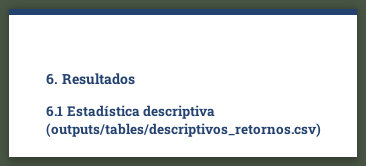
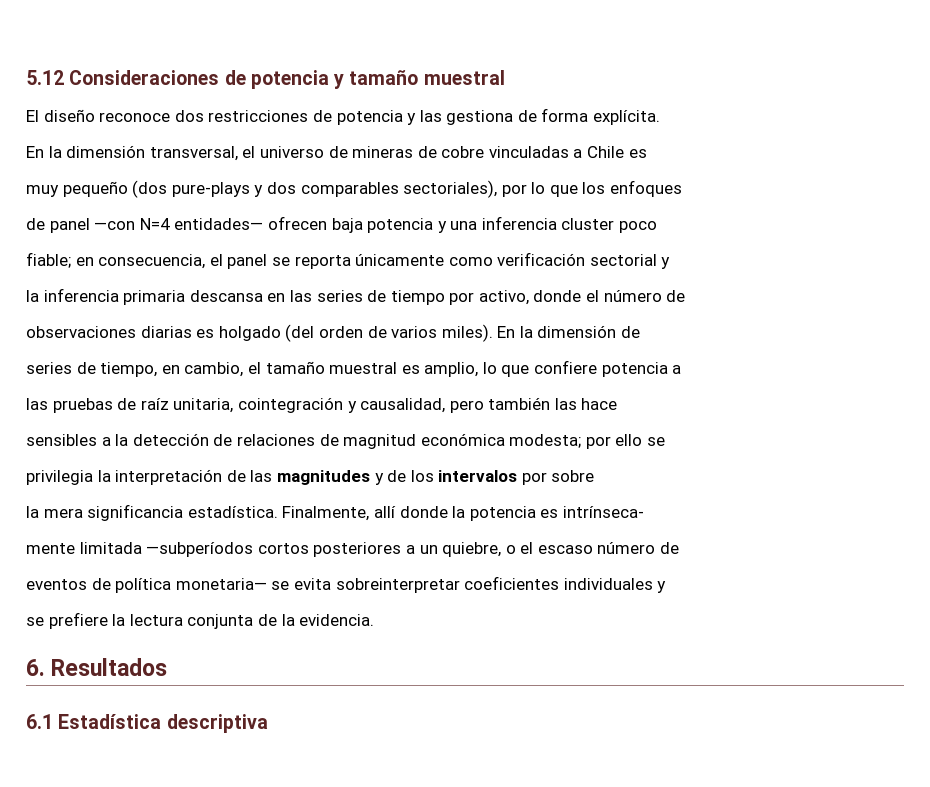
+ 5.12 Consideraciones de potencia y tamaño muestral
+ El diseño reconoce dos restricciones de potencia y las gestiona de forma explícita.
+ En la dimensión transversal, el universo de mineras de cobre vinculadas a Chile es
+ muy pequeño (dos pure-plays y dos comparables sectoriales), por lo que los enfoques
+ de panel —con N=4 entidades— ofrecen baja potencia y una inferencia cluster poco
+ fiable; en consecuencia, el panel se reporta únicamente como verificación sectorial y
+ la inferencia primaria descansa en las series de tiempo por activo, donde el número de
+ observaciones diarias es holgado (del orden de varios miles). En la dimensión de
+ series de tiempo, en cambio, el tamaño muestral es amplio, lo que confiere potencia a
+ las pruebas de raíz unitaria, cointegración y causalidad, pero también las hace
+ sensibles a la detección de relaciones de magnitud económica modesta; por ello se
+ privilegia la interpretación de las magnitudes y de los intervalos por sobre
+ la mera significancia estadística. Finalmente, allí donde la potencia es intrínseca-
+ mente limitada —subperíodos cortos posteriores a un quiebre, o el escaso número de
+ eventos de política monetaria— se evita sobreinterpretar coeficientes individuales y
+ se prefiere la lectura conjunta de la evidencia.
- 6.1 Estadística descriptiva (outputs/tables/descriptivos_retornos.csv)
+ 6.1 Estadística descriptiva

